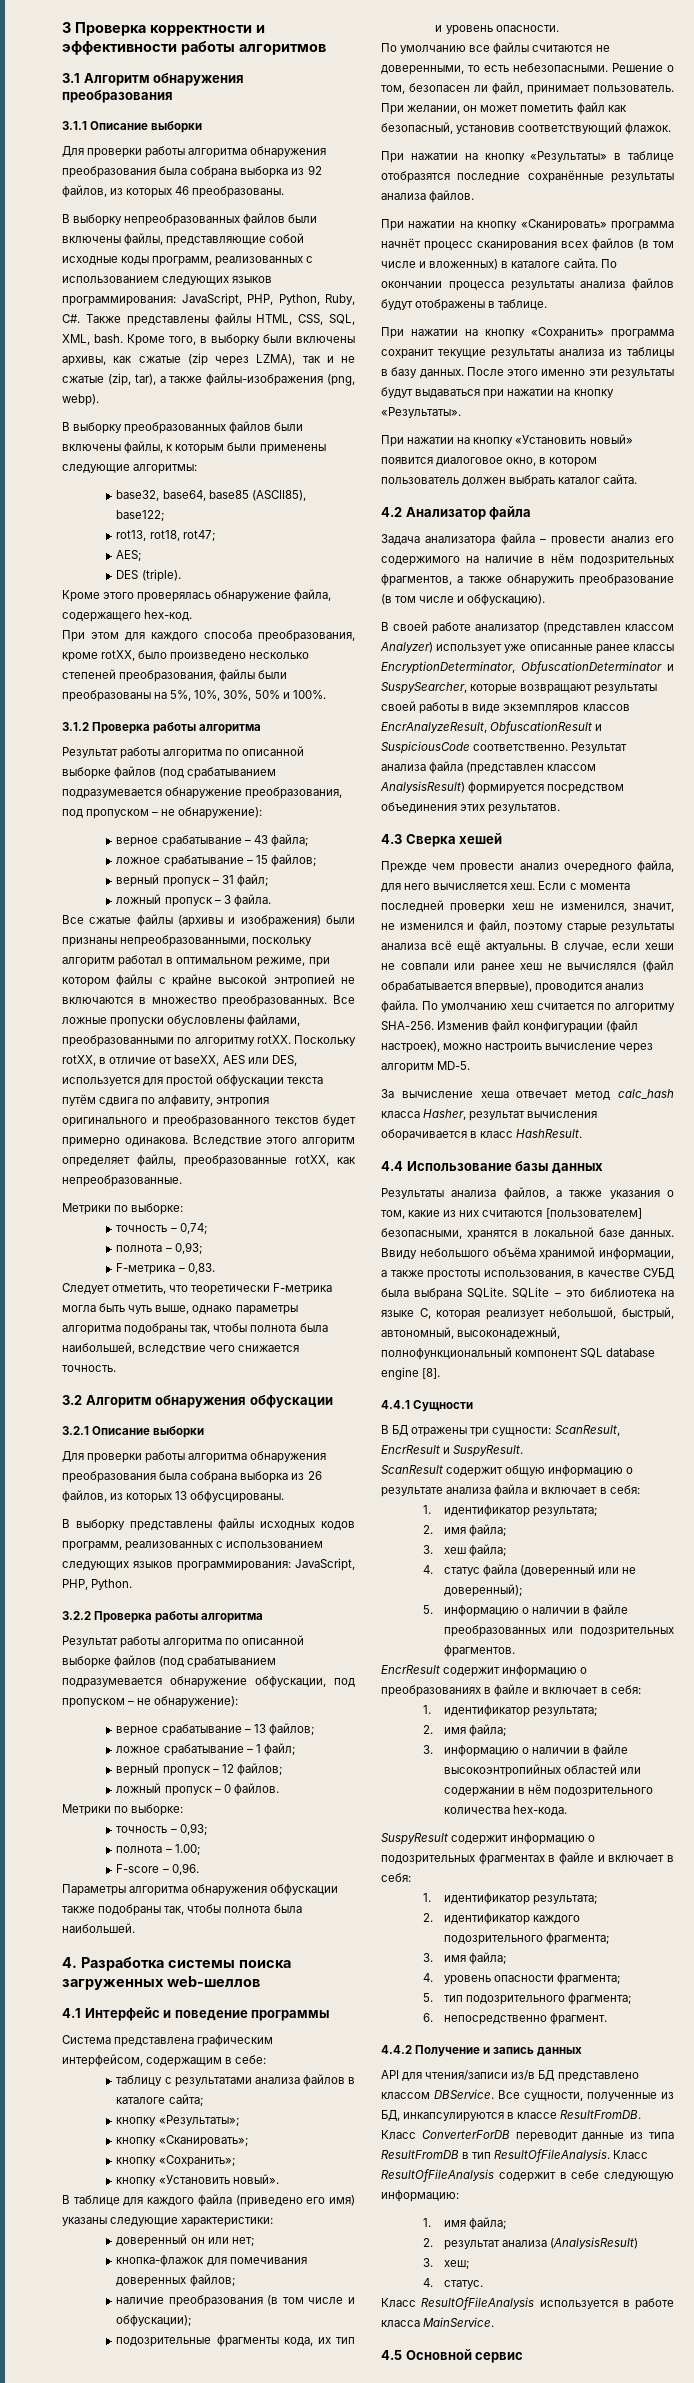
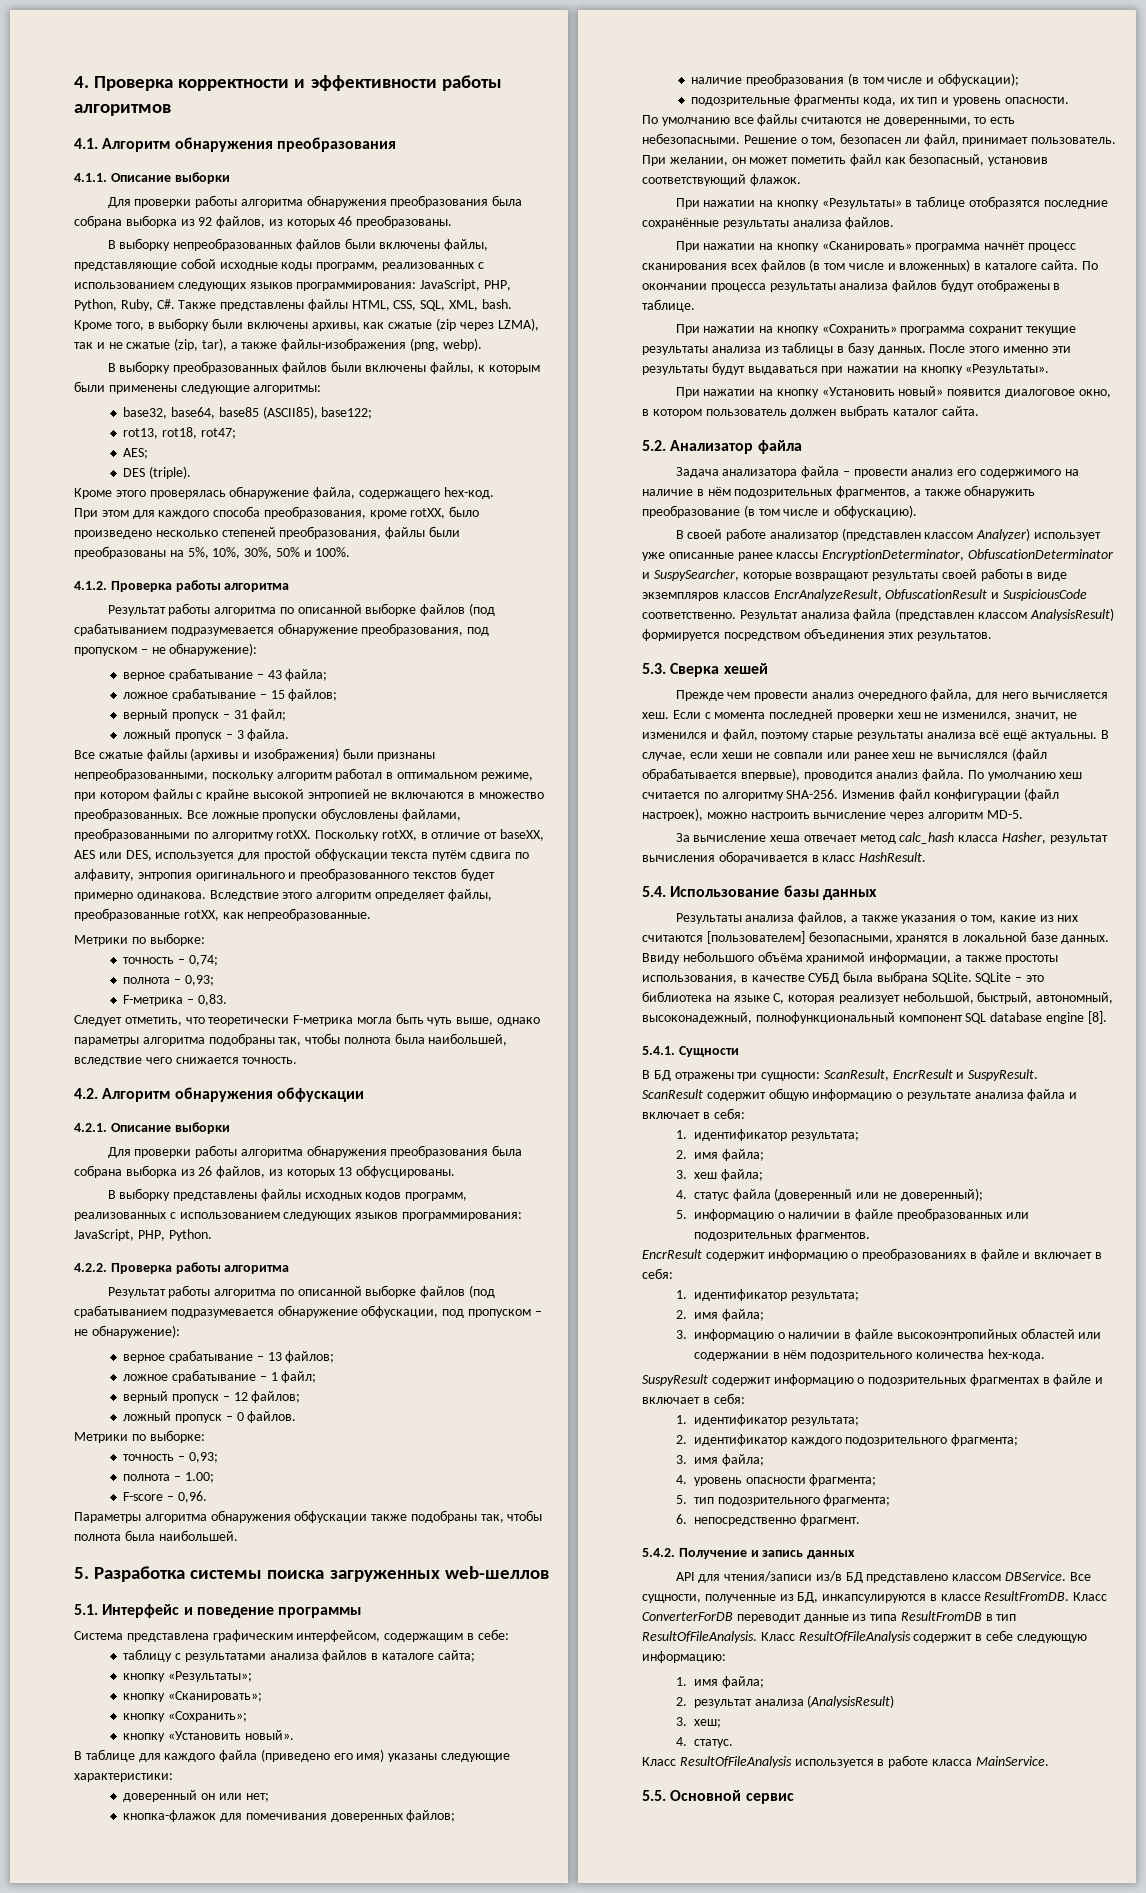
- 3 Проверка корректности и эффективности работы алгоритмов
+ 4. Проверка корректности и эффективности работы алгоритмов
- 3.1 Алгоритм обнаружения преобразования
+ 4.1. Алгоритм обнаружения преобразования
- 3.1.1 Описание выборки
+ 4.1.1. Описание выборки
- 3.1.2 Проверка работы алгоритма
+ 4.1.2. Проверка работы алгоритма
- 3.2 Алгоритм обнаружения обфускации
+ 4.2. Алгоритм обнаружения обфускации
- 3.2.1 Описание выборки
+ 4.2.1. Описание выборки
- 3.2.2 Проверка работы алгоритма
+ 4.2.2. Проверка работы алгоритма
- 4. Разработка системы поиска загруженных web-шеллов
+ 5. Разработка системы поиска загруженных web-шеллов
- 4.1 Интерфейс и поведение программы
+ 5.1. Интерфейс и поведение программы
- 4.2 Анализатор файла
+ 5.2. Анализатор файла
- 4.3 Сверка хешей
+ 5.3. Сверка хешей
- 4.4 Использование базы данных
+ 5.4. Использование базы данных
- 4.4.1 Сущности
+ 5.4.1. Сущности
- 4.4.2 Получение и запись данных
+ 5.4.2. Получение и запись данных
- 4.5 Основной сервис
+ 5.5. Основной сервис

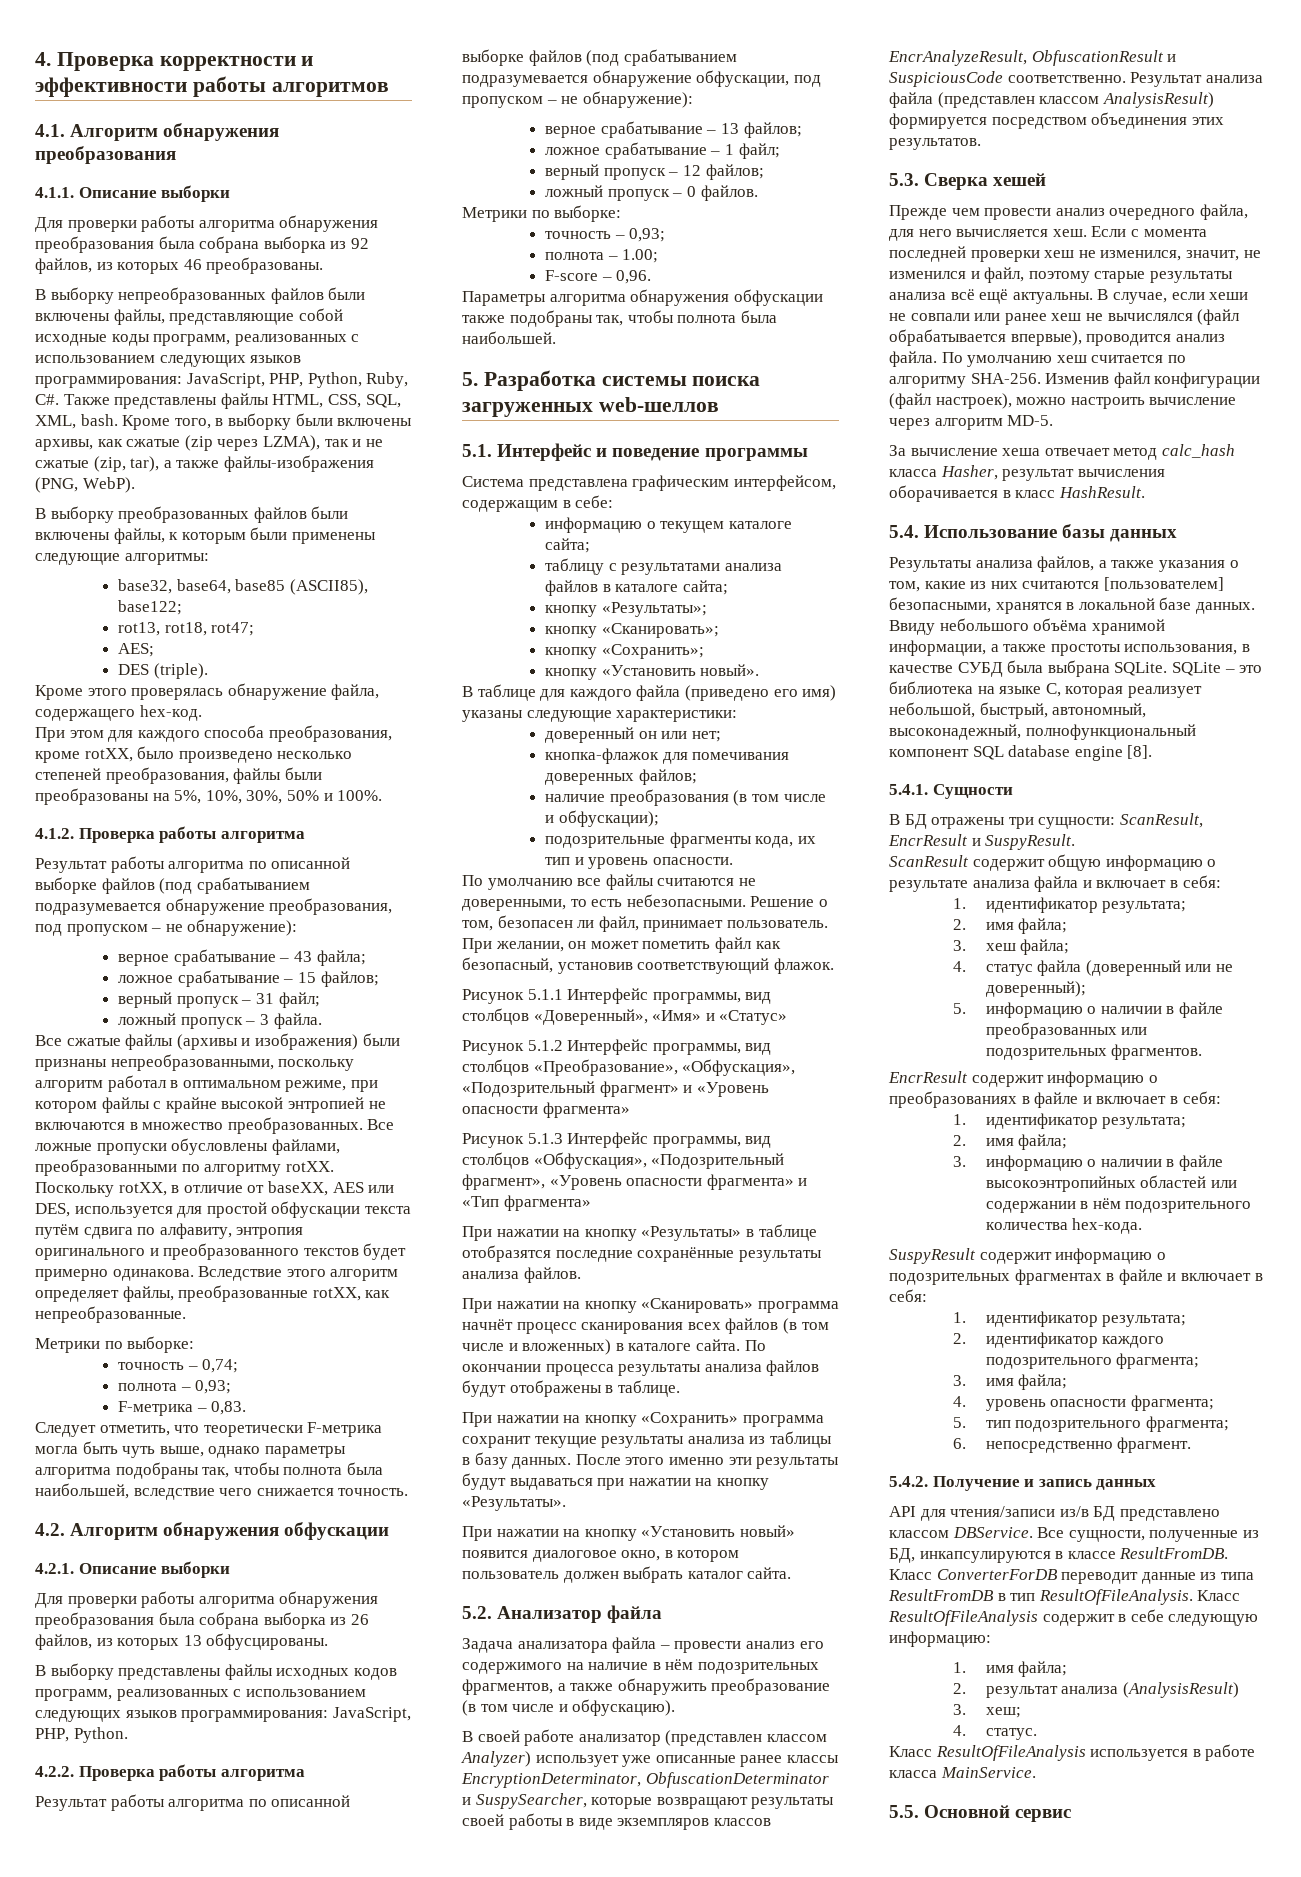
- Кроме того, в выборку были включены архивы, как сжатые (zip через LZMA), так и не сжатые (zip, tar), а также файлы-изображения (png, webp).
+ Кроме того, в выборку были включены архивы, как сжатые (zip через LZMA), так и не сжатые (zip, tar), а также файлы-изображения (PNG, WebP).
+ информацию о текущем каталоге сайта;
+ Рисунок 5.1.1 Интерфейс программы, вид столбцов «Доверенный», «Имя» и «Статус»
+ Рисунок 5.1.2 Интерфейс программы, вид столбцов «Преобразование», «Обфускация», «Подозрительный фрагмент» и «Уровень опасности фрагмента»
+ Рисунок 5.1.3 Интерфейс программы, вид столбцов «Обфускация», «Подозрительный фрагмент», «Уровень опасности фрагмента» и «Тип фрагмента»

